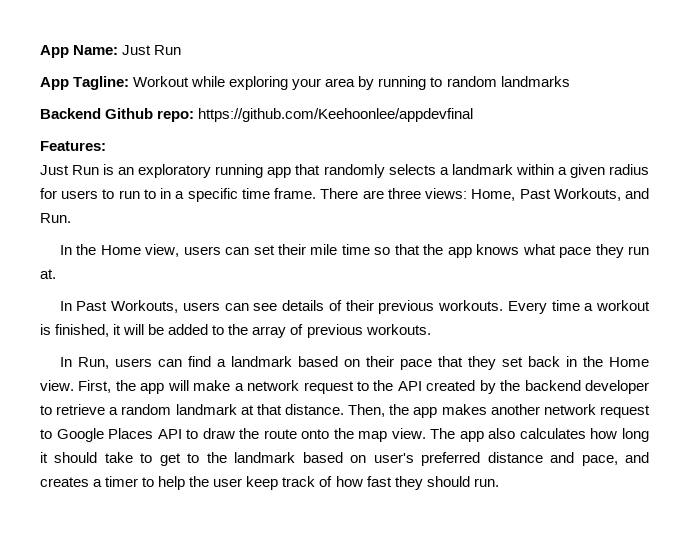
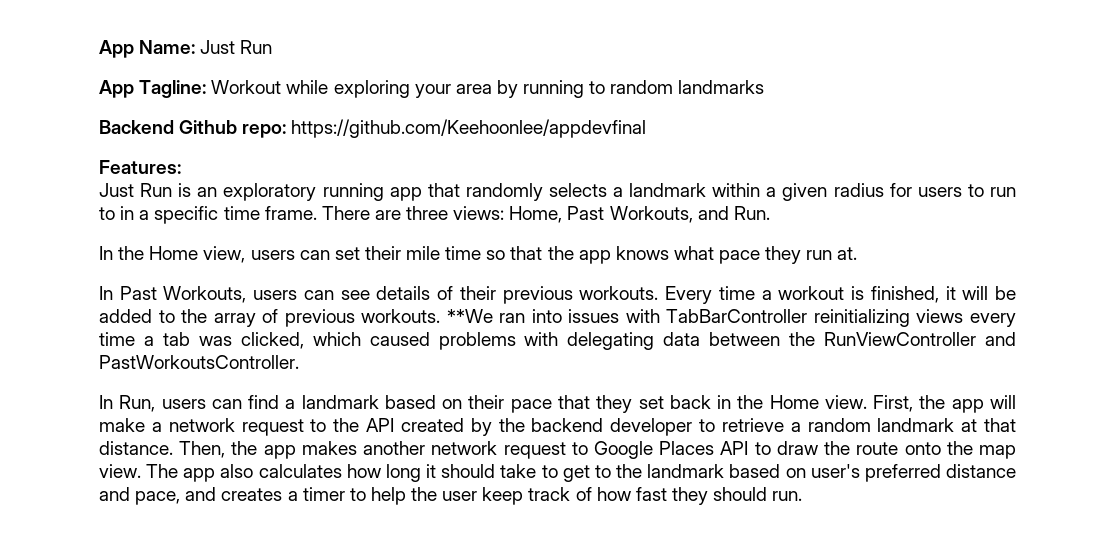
+ **We ran into issues with TabBarController reinitializing views every time a tab was clicked, which caused problems with delegating data between the RunViewController and PastWorkoutsController.

